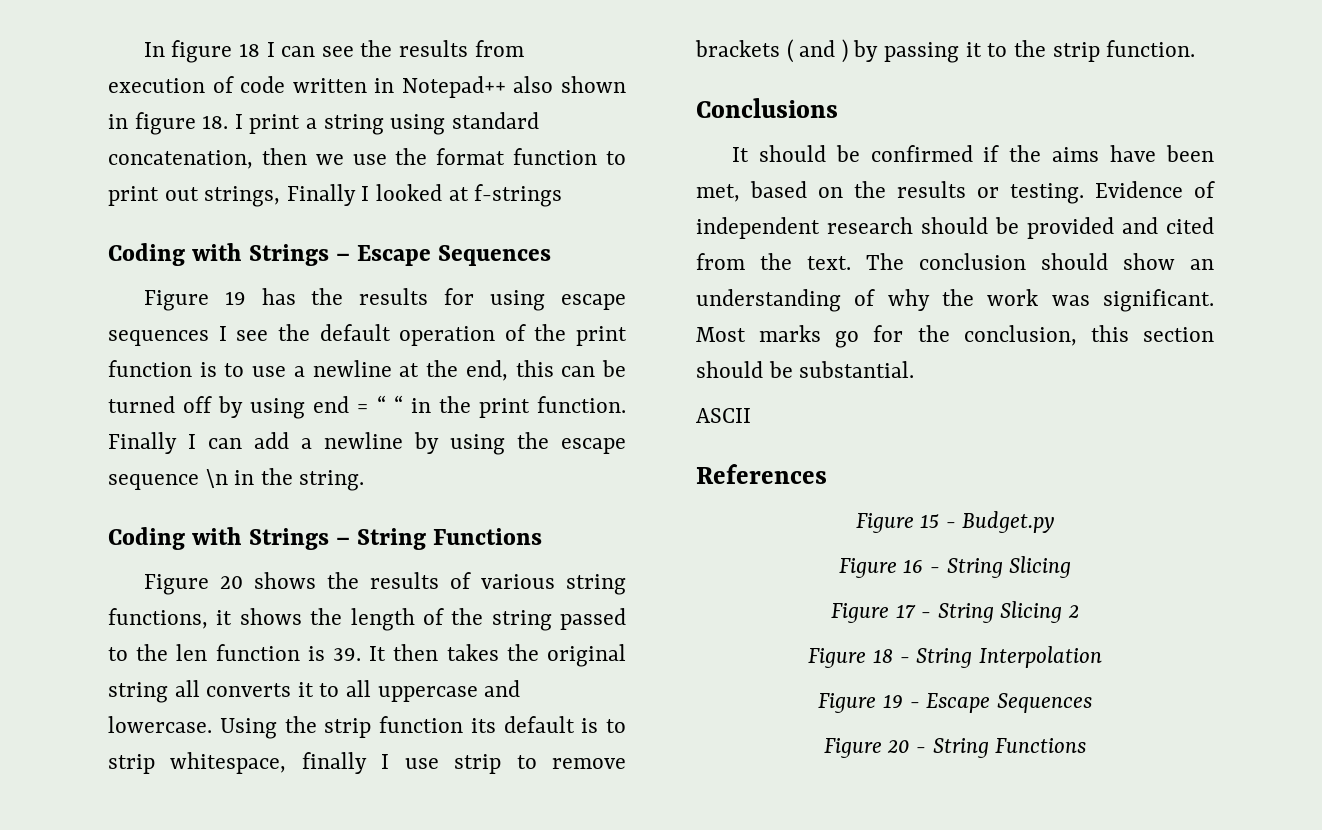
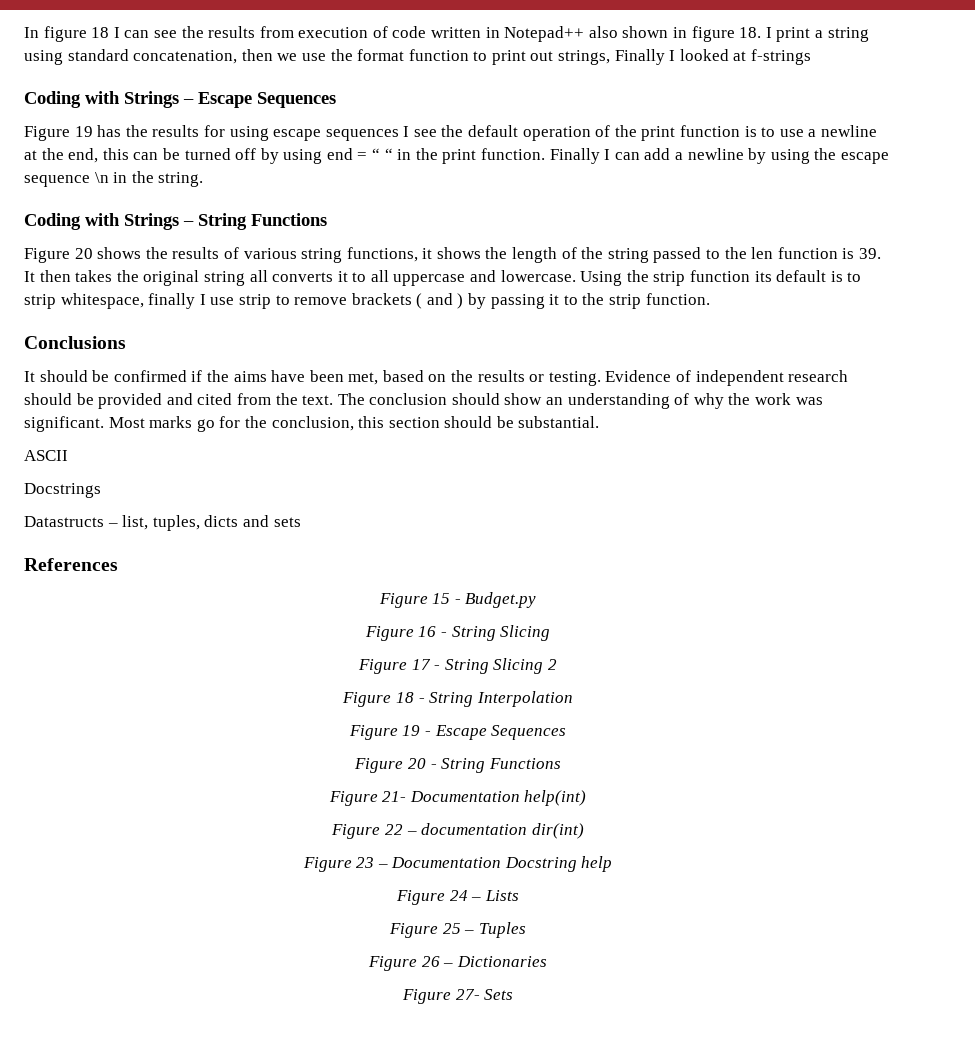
+ Docstrings
+ Datastructs – list, tuples, dicts and sets
+ Figure 21- Documentation help(int)
+ Figure 22 – documentation dir(int)
+ Figure 23 – Documentation Docstring help
+ Figure 24 – Lists
+ Figure 25 – Tuples
+ Figure 26 – Dictionaries
+ Figure 27- Sets

